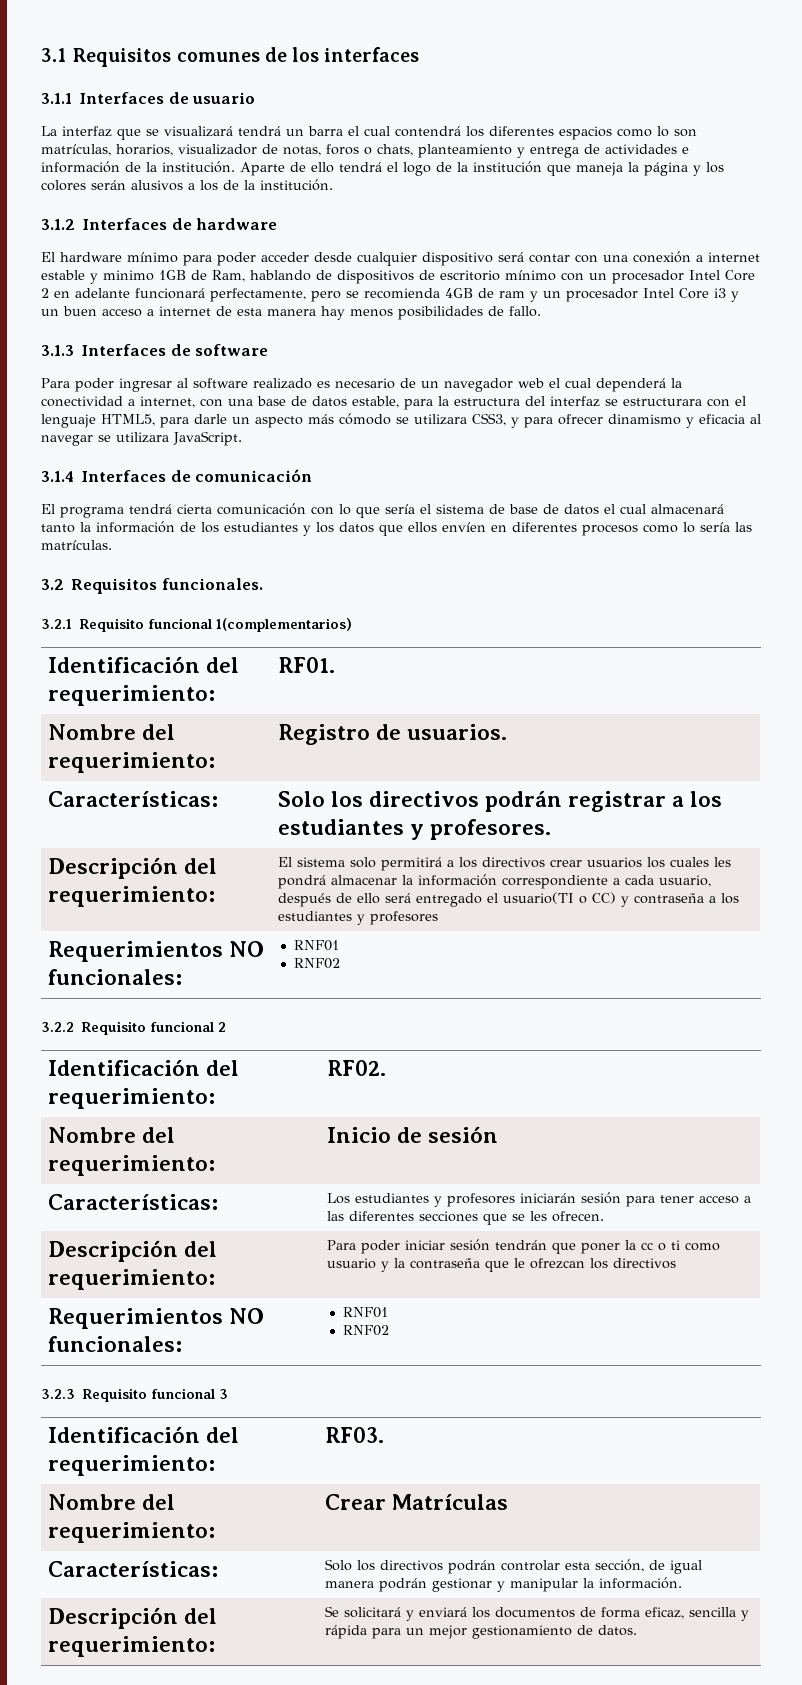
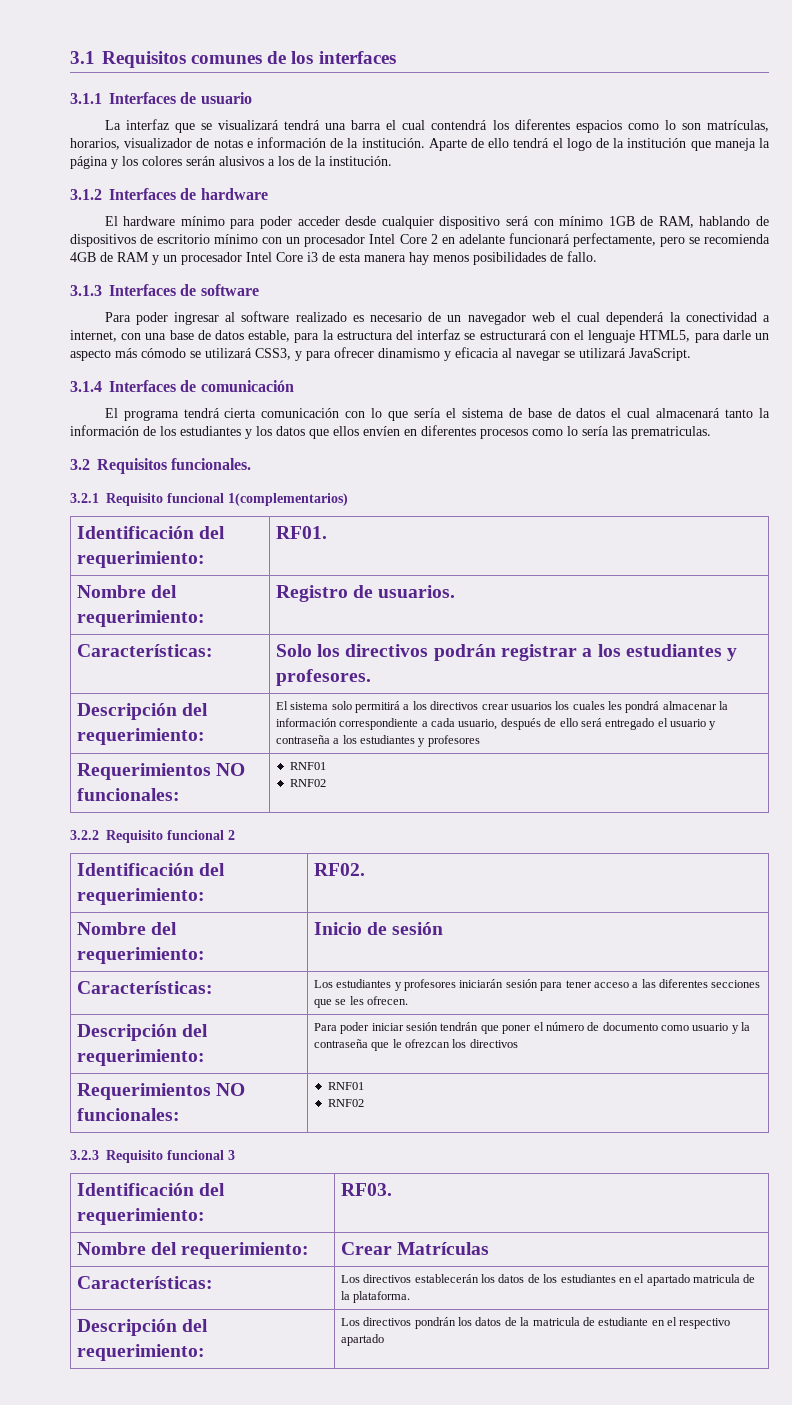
- La interfaz que se visualizará tendrá un barra el cual contendrá los diferentes espacios como lo son matrículas, horarios, visualizador de notas, foros o chats, planteamiento y entrega de actividades e información de la institución.
+ La interfaz que se visualizará tendrá una barra el cual contendrá los diferentes espacios como lo son matrículas, horarios, visualizador de notas e información de la institución.
- El hardware mínimo para poder acceder desde cualquier dispositivo será contar con una conexión a internet estable y minimo 1GB de Ram, hablando de dispositivos de escritorio mínimo con un procesador Intel Core 2 en adelante funcionará perfectamente, pero se recomienda 4GB de ram y un procesador Intel Core i3 y un buen acceso a internet de esta manera hay menos posibilidades de fallo.
+ El hardware mínimo para poder acceder desde cualquier dispositivo será con mínimo 1GB de RAM, hablando de dispositivos de escritorio mínimo con un procesador Intel Core 2 en adelante funcionará perfectamente, pero se recomienda 4GB de RAM y un procesador Intel Core i3 de esta manera hay menos posibilidades de fallo.
- Para poder ingresar al software realizado es necesario de un navegador web el cual dependerá la conectividad a internet, con una base de datos estable, para la estructura del interfaz se estructurara con el lenguaje HTML5, para darle un aspecto más cómodo se utilizara CSS3, y para ofrecer dinamismo y eficacia al navegar se utilizara JavaScript.
+ Para poder ingresar al software realizado es necesario de un navegador web el cual dependerá la conectividad a internet, con una base de datos estable, para la estructura del interfaz se estructurará con el lenguaje HTML5, para darle un aspecto más cómodo se utilizará CSS3, y para ofrecer dinamismo y eficacia al navegar se utilizará JavaScript.
- El programa tendrá cierta comunicación con lo que sería el sistema de base de datos el cual almacenará tanto la información de los estudiantes y los datos que ellos envíen en diferentes procesos como lo sería las matrículas.
+ El programa tendrá cierta comunicación con lo que sería el sistema de base de datos el cual almacenará tanto la información de los estudiantes y los datos que ellos envíen en diferentes procesos como lo sería las prematriculas.
- Descripción del requerimiento: | El sistema solo permitirá a los directivos crear usuarios los cuales les pondrá almacenar la información correspondiente a cada usuario, después de ello será entregado el usuario(TI o CC) y contraseña a los estudiantes y profesores
+ Descripción del requerimiento: | El sistema solo permitirá a los directivos crear usuarios los cuales les pondrá almacenar la información correspondiente a cada usuario, después de ello será entregado el usuario y contraseña a los estudiantes y profesores
- Descripción del requerimiento: | Para poder iniciar sesión tendrán que poner la cc o ti como usuario y la contraseña que le ofrezcan los directivos
+ Descripción del requerimiento: | Para poder iniciar sesión tendrán que poner el número de documento como usuario y la contraseña que le ofrezcan los directivos
- Características: | Solo los directivos podrán controlar esta sección, de igual manera podrán gestionar y manipular la información.
- Descripción del requerimiento: | Se solicitará y enviará los documentos de forma eficaz, sencilla y rápida para un mejor gestionamiento de datos.
+ Características: | Los directivos establecerán los datos de los estudiantes en el apartado matricula de la plataforma.
+ Descripción del requerimiento: | Los directivos pondrán los datos de la matricula de estudiante en el respectivo apartado

